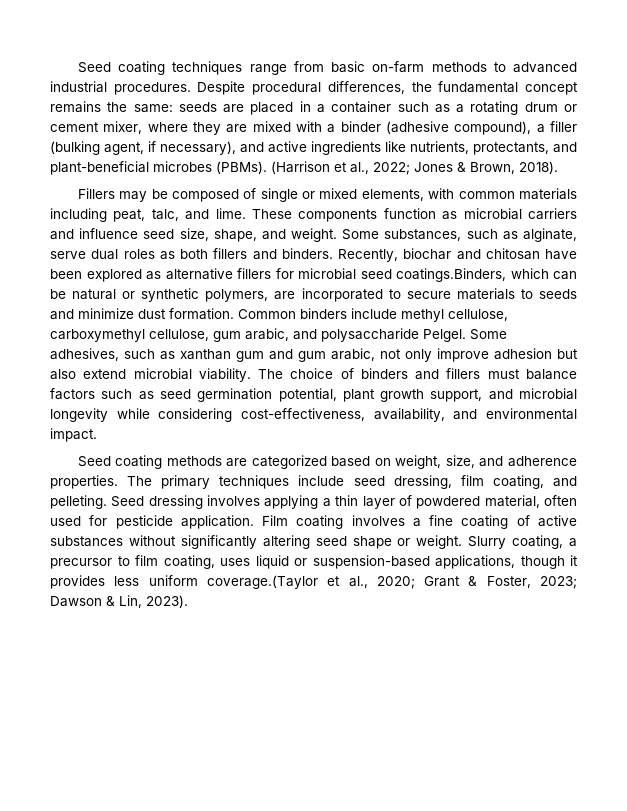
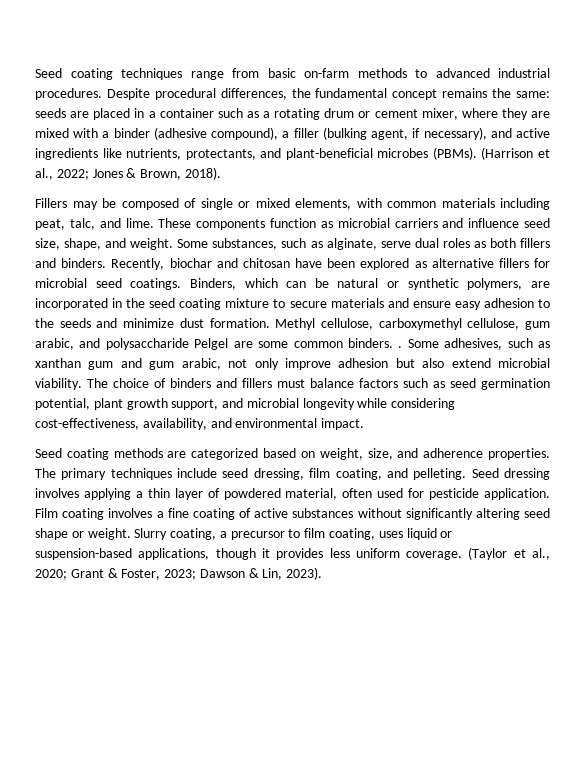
- Recently, biochar and chitosan have been explored as alternative fillers for microbial seed coatings.Binders, which can be natural or synthetic polymers, are incorporated to secure materials to seeds and minimize dust formation.
+ Recently, biochar and chitosan have been explored as alternative fillers for microbial seed coatings. Binders, which can be natural or synthetic polymers, are incorporated in the seed coating mixture to secure materials and ensure easy adhesion to the seeds and minimize dust formation.
- Common binders include methyl cellulose, carboxymethyl cellulose, gum arabic, and polysaccharide Pelgel.
+ Methyl cellulose, carboxymethyl cellulose, gum arabic, and polysaccharide Pelgel are some common binders. .
- Slurry coating, a precursor to film coating, uses liquid or suspension-based applications, though it provides less uniform coverage.(Taylor et al., 2020; Grant & Foster, 2023; Dawson & Lin, 2023).
+ Slurry coating, a precursor to film coating, uses liquid or suspension-based applications, though it provides less uniform coverage. (Taylor et al., 2020; Grant & Foster, 2023; Dawson & Lin, 2023).

